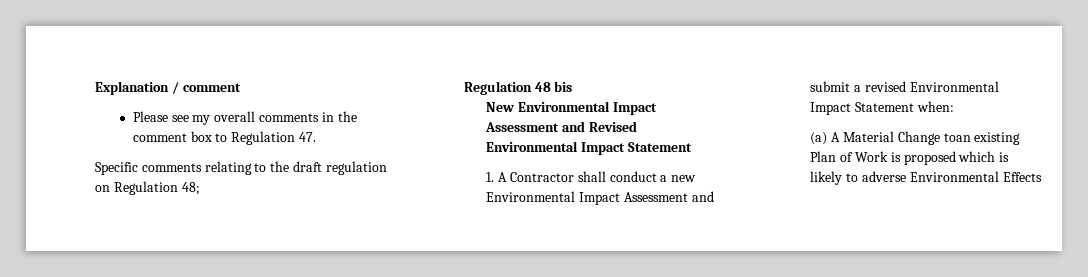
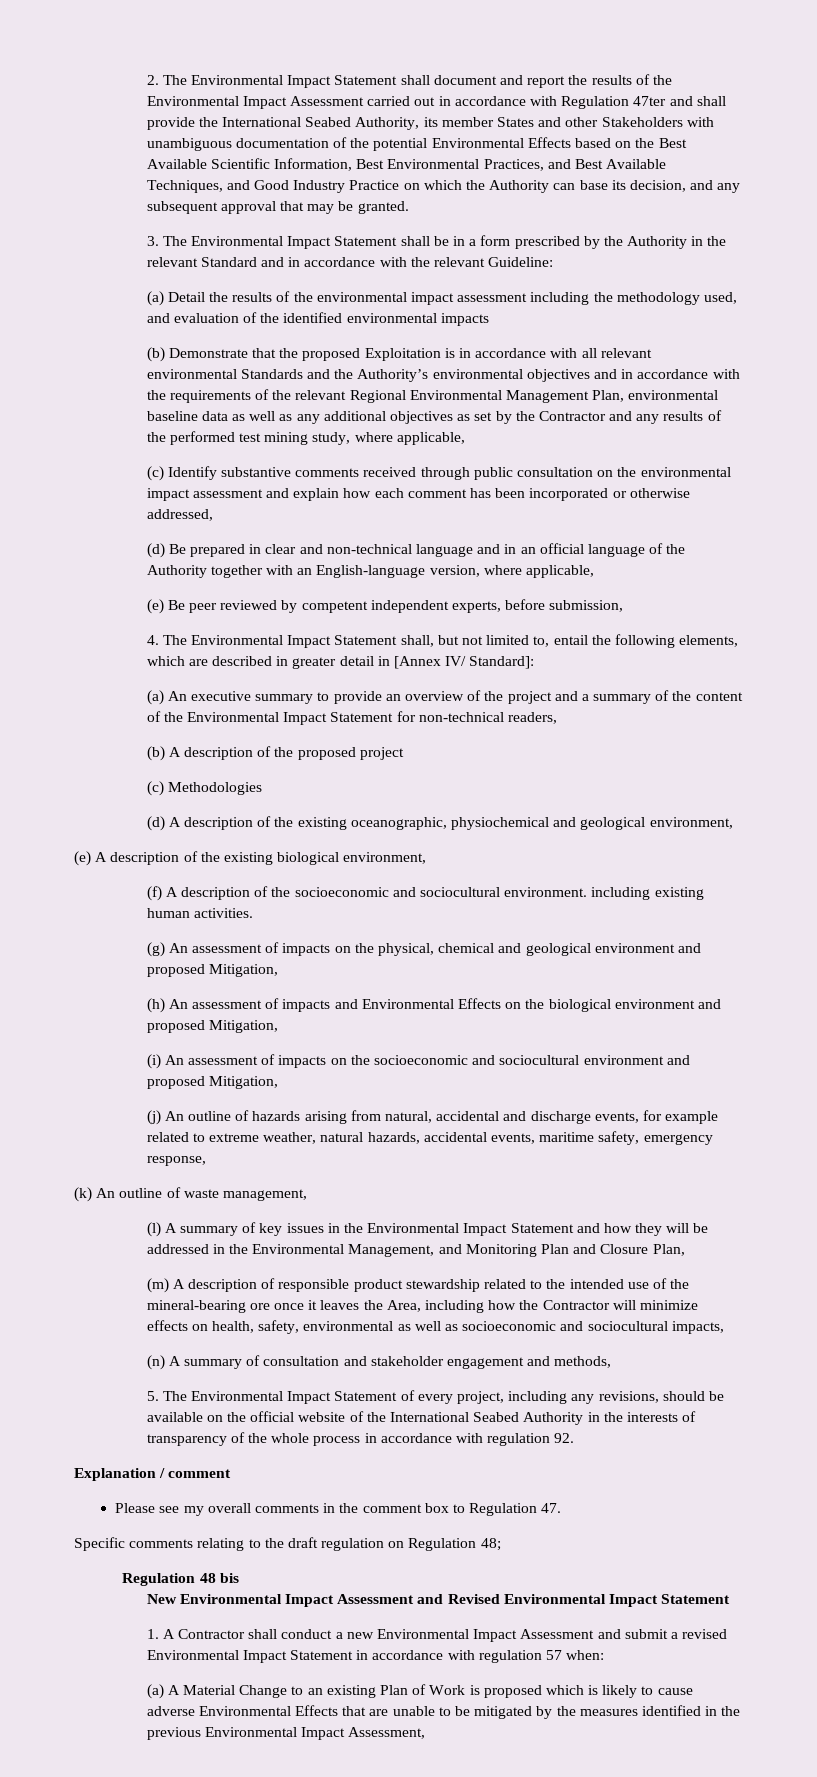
+ 2. The Environmental Impact Statement shall document and report the results of the Environmental Impact Assessment carried out in accordance with Regulation 47ter and shall provide the International Seabed Authority, its member States and other Stakeholders with unambiguous documentation of the potential Environmental Effects based on the Best Available Scientific Information, Best Environmental Practices, and Best Available Techniques, and Good Industry Practice on which the Authority can base its decision, and any subsequent approval that may be granted.
+ 3. The Environmental Impact Statement shall be in a form prescribed by the Authority in the relevant Standard and in accordance with the relevant Guideline:
+ (a) Detail the results of the environmental impact assessment including the methodology used, and evaluation of the identified environmental impacts
+ (b) Demonstrate that the proposed Exploitation is in accordance with all relevant environmental Standards and the Authority’s environmental objectives and in accordance with the requirements of the relevant Regional Environmental Management Plan, environmental baseline data as well as any additional objectives as set by the Contractor and any results of the performed test mining study, where applicable,
+ (c) Identify substantive comments received through public consultation on the environmental impact assessment and explain how each comment has been incorporated or otherwise addressed,
+ (d) Be prepared in clear and non-technical language and in an official language of the Authority together with an English-language version, where applicable,
+ (e) Be peer reviewed by competent independent experts, before submission,
+ 4. The Environmental Impact Statement shall, but not limited to, entail the following elements, which are described in greater detail in [Annex IV/ Standard]:
+ (a) An executive summary to provide an overview of the project and a summary of the content of the Environmental Impact Statement for non-technical readers,
+ (b) A description of the proposed project
+ (c) Methodologies
+ (d) A description of the existing oceanographic, physiochemical and geological environment,
+ (e) A description of the existing biological environment,
+ (f) A description of the socioeconomic and sociocultural environment. including existing human activities.
+ (g) An assessment of impacts on the physical, chemical and geological environment and proposed Mitigation,
+ (h) An assessment of impacts and Environmental Effects on the biological environment and proposed Mitigation,
+ (i) An assessment of impacts on the socioeconomic and sociocultural environment and proposed Mitigation,
+ (j) An outline of hazards arising from natural, accidental and discharge events, for example related to extreme weather, natural hazards, accidental events, maritime safety, emergency response,
+ (k) An outline of waste management,
+ (l) A summary of key issues in the Environmental Impact Statement and how they will be addressed in the Environmental Management, and Monitoring Plan and Closure Plan,
+ (m) A description of responsible product stewardship related to the intended use of the mineral-bearing ore once it leaves the Area, including how the Contractor will minimize effects on health, safety, environmental as well as socioeconomic and sociocultural impacts,
+ (n) A summary of consultation and stakeholder engagement and methods,
+ 5. The Environmental Impact Statement of every project, including any revisions, should be available on the official website of the International Seabed Authority in the interests of transparency of the whole process in accordance with regulation 92.
- 1. A Contractor shall conduct a new Environmental Impact Assessment and submit a revised Environmental Impact Statement when:
+ 1. A Contractor shall conduct a new Environmental Impact Assessment and submit a revised Environmental Impact Statement in accordance with regulation 57 when:
- (a) A Material Change toan existing Plan of Work is proposed which is likely to adverse Environmental Effects
+ (a) A Material Change to an existing Plan of Work is proposed which is likely to cause adverse Environmental Effects that are unable to be mitigated by the measures identified in the previous Environmental Impact Assessment,

